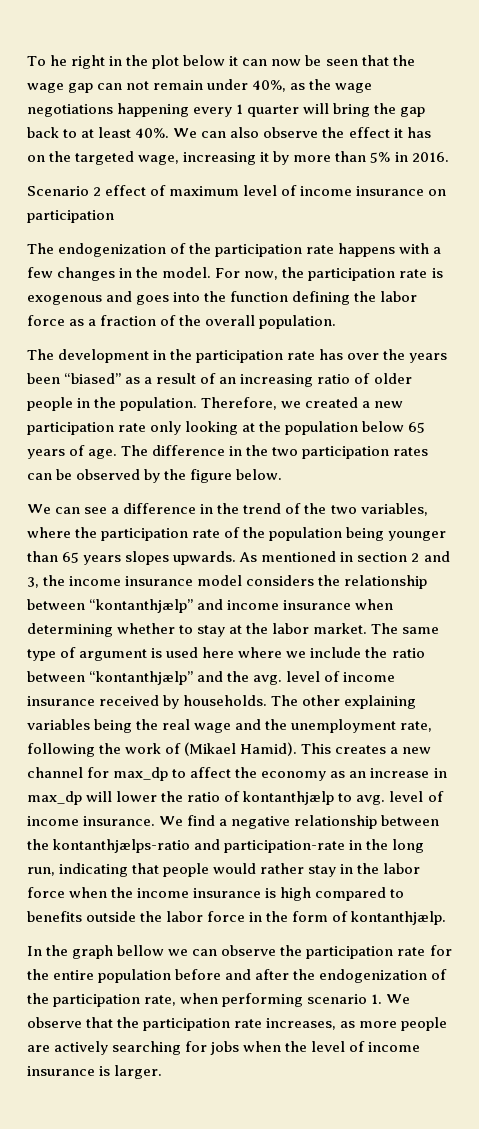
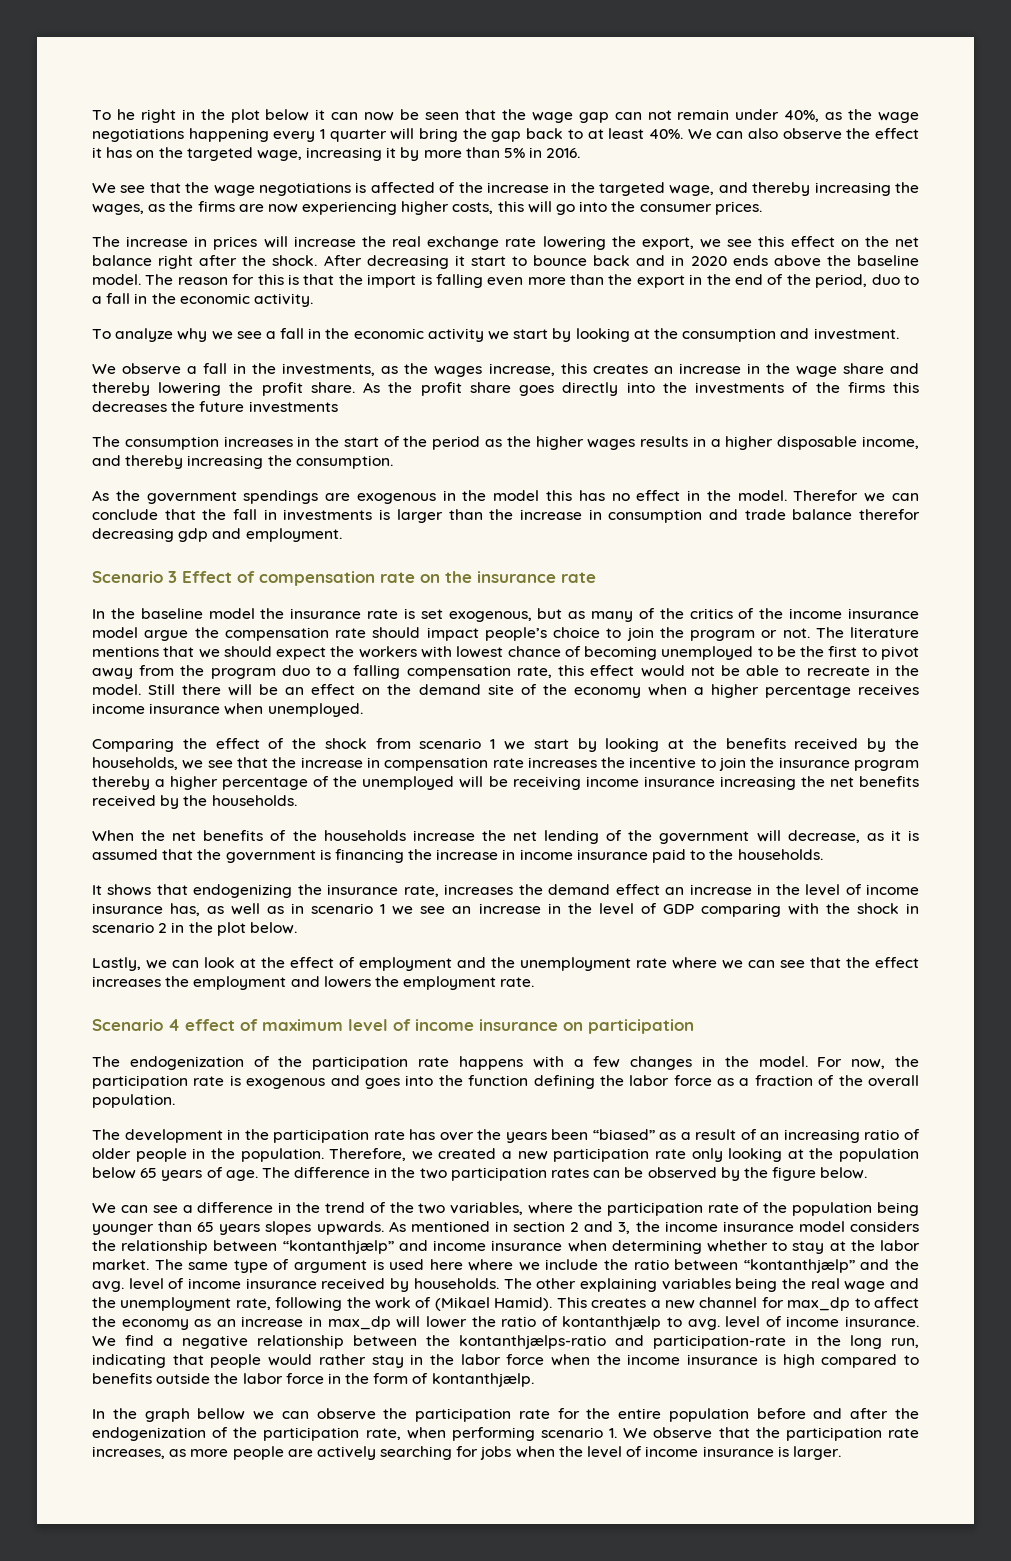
- Scenario 2 effect of maximum level of income insurance on participation
+ We see that the wage negotiations is affected of the increase in the targeted wage, and thereby increasing the wages, as the firms are now experiencing higher costs, this will go into the consumer prices.
+ The increase in prices will increase the real exchange rate lowering the export, we see this effect on the net balance right after the shock. After decreasing it start to bounce back and in 2020 ends above the baseline model. The reason for this is that the import is falling even more than the export in the end of the period, duo to a fall in the economic activity.
+ To analyze why we see a fall in the economic activity we start by looking at the consumption and investment.
+ We observe a fall in the investments, as the wages increase, this creates an increase in the wage share and thereby lowering the profit share. As the profit share goes directly into the investments of the firms this decreases the future investments
+ The consumption increases in the start of the period as the higher wages results in a higher disposable income, and thereby increasing the consumption.
+ As the government spendings are exogenous in the model this has no effect in the model. Therefor we can conclude that the fall in investments is larger than the increase in consumption and trade balance therefor decreasing gdp and employment.
+ Scenario 3 Effect of compensation rate on the insurance rate
+ In the baseline model the insurance rate is set exogenous, but as many of the critics of the income insurance model argue the compensation rate should impact people’s choice to join the program or not. The literature mentions that we should expect the workers with lowest chance of becoming unemployed to be the first to pivot away from the program duo to a falling compensation rate, this effect would not be able to recreate in the model. Still there will be an effect on the demand site of the economy when a higher percentage receives income insurance when unemployed.
+ Comparing the effect of the shock from scenario 1 we start by looking at the benefits received by the households, we see that the increase in compensation rate increases the incentive to join the insurance program thereby a higher percentage of the unemployed will be receiving income insurance increasing the net benefits received by the households.
+ When the net benefits of the households increase the net lending of the government will decrease, as it is assumed that the government is financing the increase in income insurance paid to the households.
+ It shows that endogenizing the insurance rate, increases the demand effect an increase in the level of income insurance has, as well as in scenario 1 we see an increase in the level of GDP comparing with the shock in scenario 2 in the plot below.
+ Lastly, we can look at the effect of employment and the unemployment rate where we can see that the effect increases the employment and lowers the employment rate.
+ Scenario 4 effect of maximum level of income insurance on participation

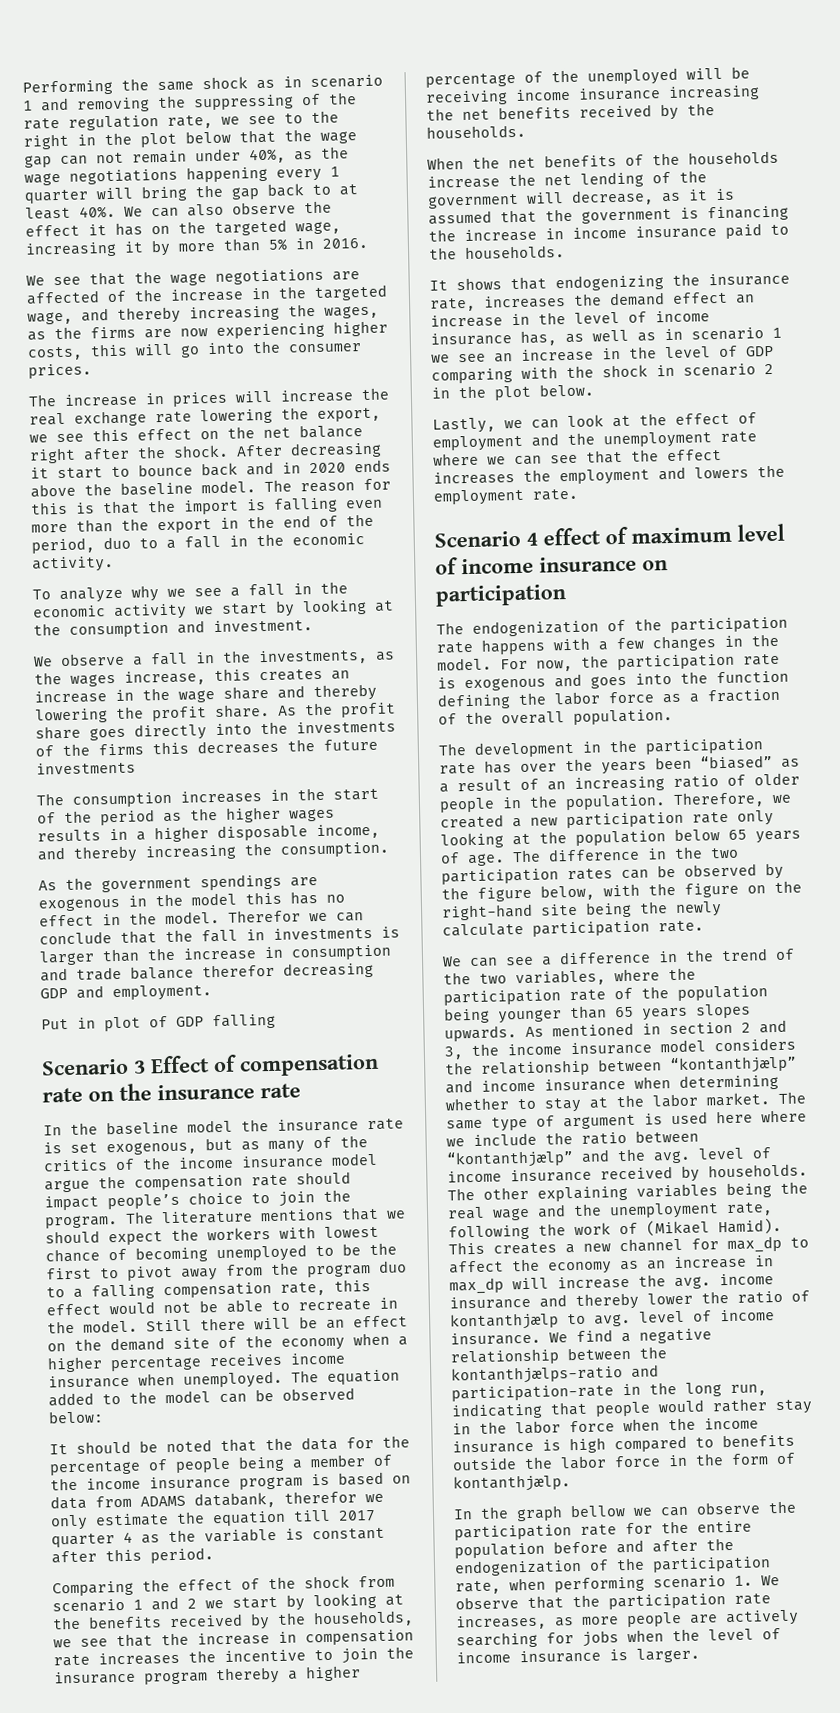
- To he right in the plot below it can now be seen that the wage gap can not remain under 40%, as the wage negotiations happening every 1 quarter will bring the gap back to at least 40%.
+ Performing the same shock as in scenario 1 and removing the suppressing of the rate regulation rate, we see to the right in the plot below that the wage gap can not remain under 40%, as the wage negotiations happening every 1 quarter will bring the gap back to at least 40%.
- We see that the wage negotiations is affected of the increase in the targeted wage, and thereby increasing the wages, as the firms are now experiencing higher costs, this will go into the consumer prices.
+ We see that the wage negotiations are affected of the increase in the targeted wage, and thereby increasing the wages, as the firms are now experiencing higher costs, this will go into the consumer prices.
- Therefor we can conclude that the fall in investments is larger than the increase in consumption and trade balance therefor decreasing gdp and employment.
+ Therefor we can conclude that the fall in investments is larger than the increase in consumption and trade balance therefor decreasing GDP and employment.
+ Put in plot of GDP falling
- In the baseline model the insurance rate is set exogenous, but as many of the critics of the income insurance model argue the compensation rate should impact people’s choice to join the program or not.
+ In the baseline model the insurance rate is set exogenous, but as many of the critics of the income insurance model argue the compensation rate should impact people’s choice to join the program.
+ The equation added to the model can be observed below:
+ It should be noted that the data for the percentage of people being a member of the income insurance program is based on data from ADAMS databank, therefor we only estimate the equation till 2017 quarter 4 as the variable is constant after this period.
- Comparing the effect of the shock from scenario 1 we start by looking at the benefits received by the households, we see that the increase in compensation rate increases the incentive to join the insurance program thereby a higher percentage of the unemployed will be receiving income insurance increasing the net benefits received by the households.
+ Comparing the effect of the shock from scenario 1 and 2 we start by looking at the benefits received by the households, we see that the increase in compensation rate increases the incentive to join the insurance program thereby a higher percentage of the unemployed will be receiving income insurance increasing the net benefits received by the households.
- The difference in the two participation rates can be observed by the figure below.
+ The difference in the two participation rates can be observed by the figure below, with the figure on the right-hand site being the newly calculate participation rate.
- This creates a new channel for max_dp to affect the economy as an increase in max_dp will lower the ratio of kontanthjælp to avg. level of income insurance.
+ This creates a new channel for max_dp to affect the economy as an increase in max_dp will increase the avg. income insurance and thereby lower the ratio of kontanthjælp to avg. level of income insurance.

